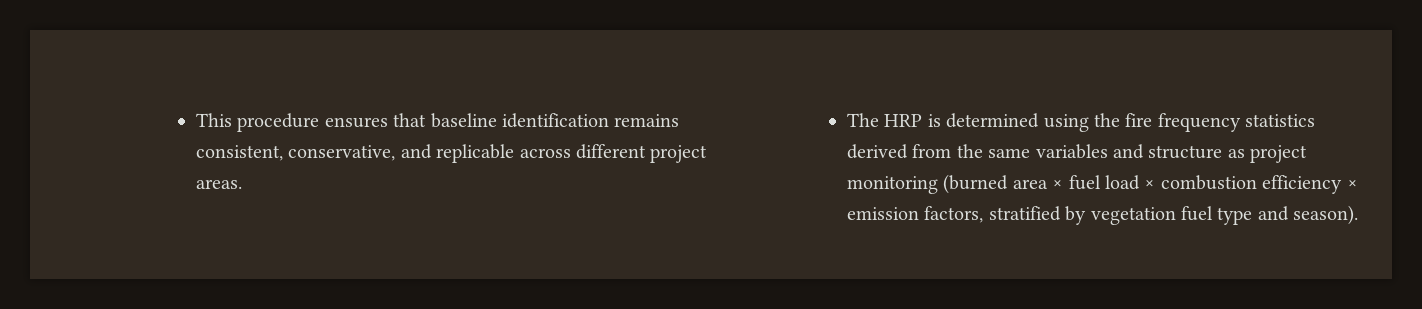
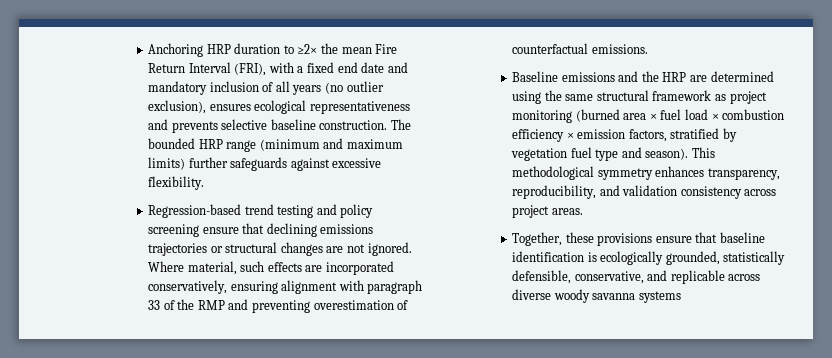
- This procedure ensures that baseline identification remains consistent, conservative, and replicable across different project areas.
- The HRP is determined using the fire frequency statistics derived from the same variables and structure as project monitoring (burned area × fuel load × combustion efficiency × emission factors, stratified by vegetation fuel type and season).
+ Anchoring HRP duration to ≥2× the mean Fire Return Interval (FRI), with a fixed end date and mandatory inclusion of all years (no outlier exclusion), ensures ecological representativeness and prevents selective baseline construction. The bounded HRP range (minimum and maximum limits) further safeguards against excessive flexibility.
+ Regression-based trend testing and policy screening ensure that declining emissions trajectories or structural changes are not ignored. Where material, such effects are incorporated conservatively, ensuring alignment with paragraph 33 of the RMP and preventing overestimation of counterfactual emissions.
+ Baseline emissions and the HRP are determined using the same structural framework as project monitoring (burned area × fuel load × combustion efficiency × emission factors, stratified by vegetation fuel type and season).
+ This methodological symmetry enhances transparency, reproducibility, and validation consistency across project areas.
+ Together, these provisions ensure that baseline identification is ecologically grounded, statistically defensible, conservative, and replicable across diverse woody savanna systems

